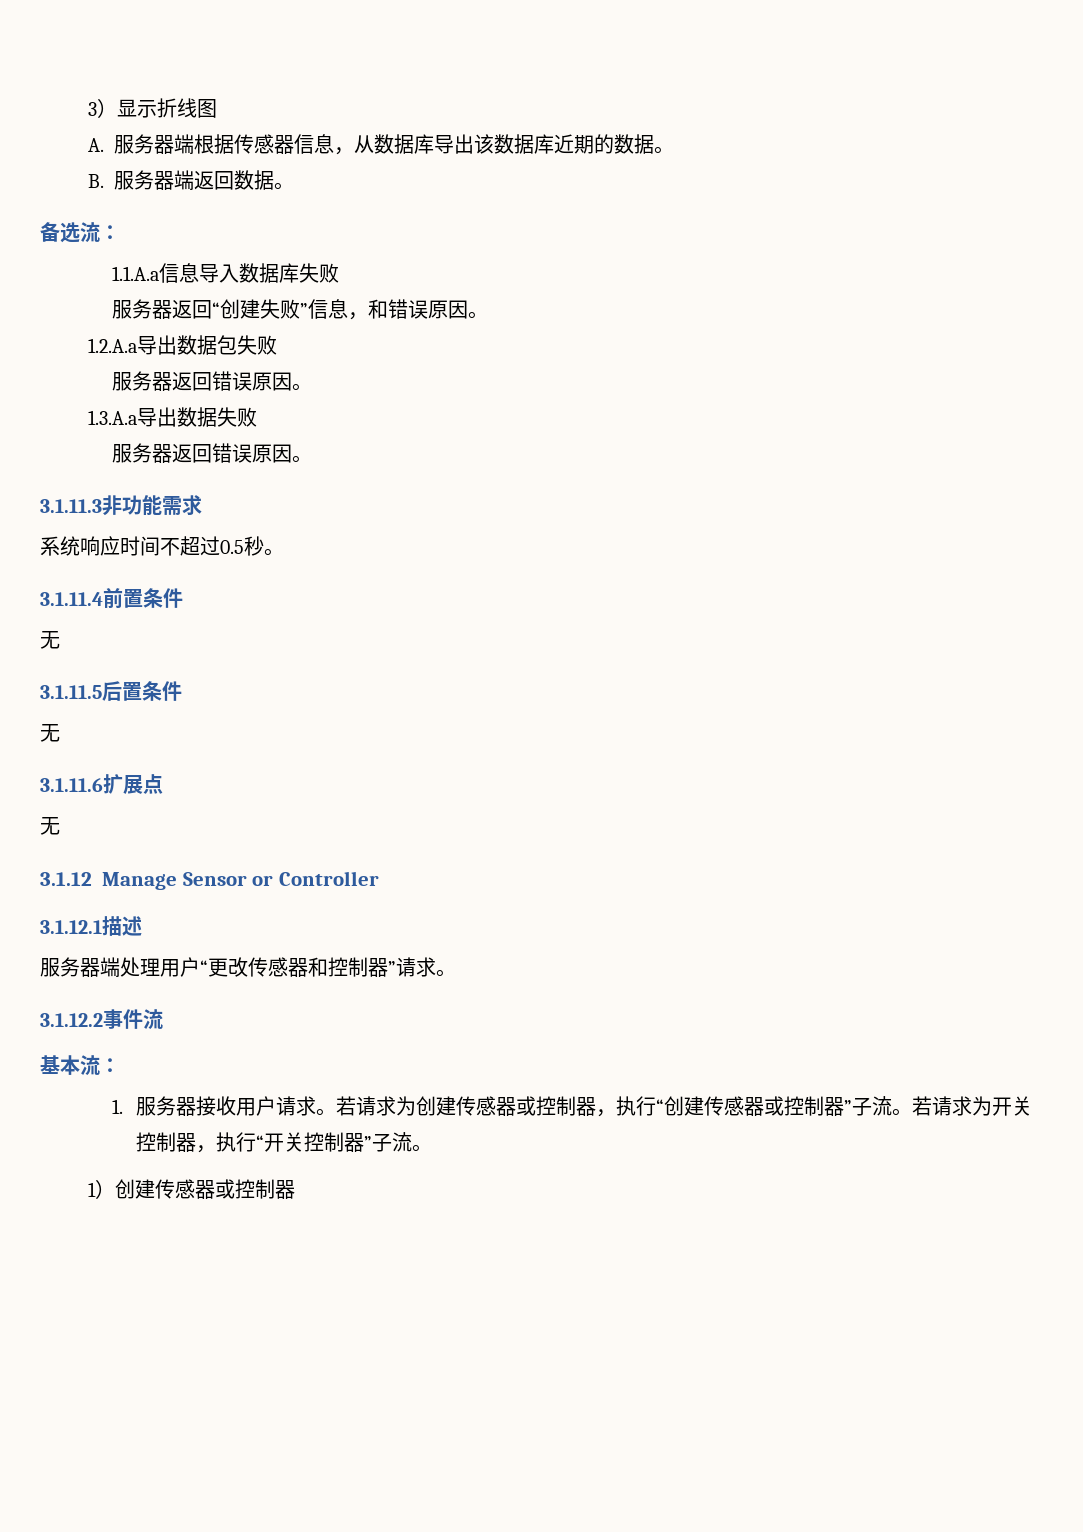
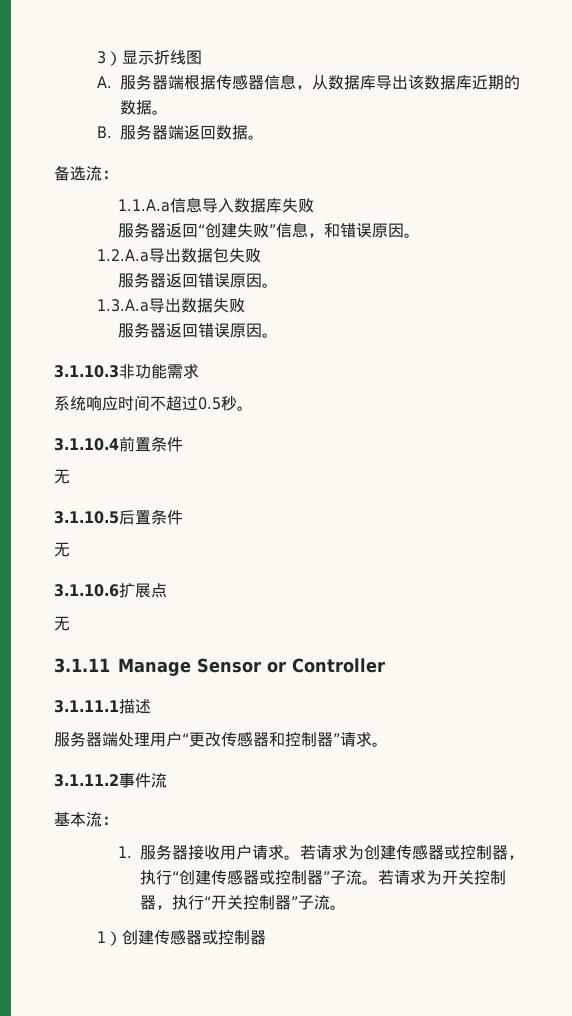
- 3.1.11.3非功能需求
+ 3.1.10.3非功能需求
- 3.1.11.4前置条件
+ 3.1.10.4前置条件
- 3.1.11.5后置条件
+ 3.1.10.5后置条件
- 3.1.11.6扩展点
+ 3.1.10.6扩展点
- 3.1.12 Manage Sensor or Controller
+ 3.1.11 Manage Sensor or Controller
- 3.1.12.1描述
+ 3.1.11.1描述
- 3.1.12.2事件流
+ 3.1.11.2事件流

